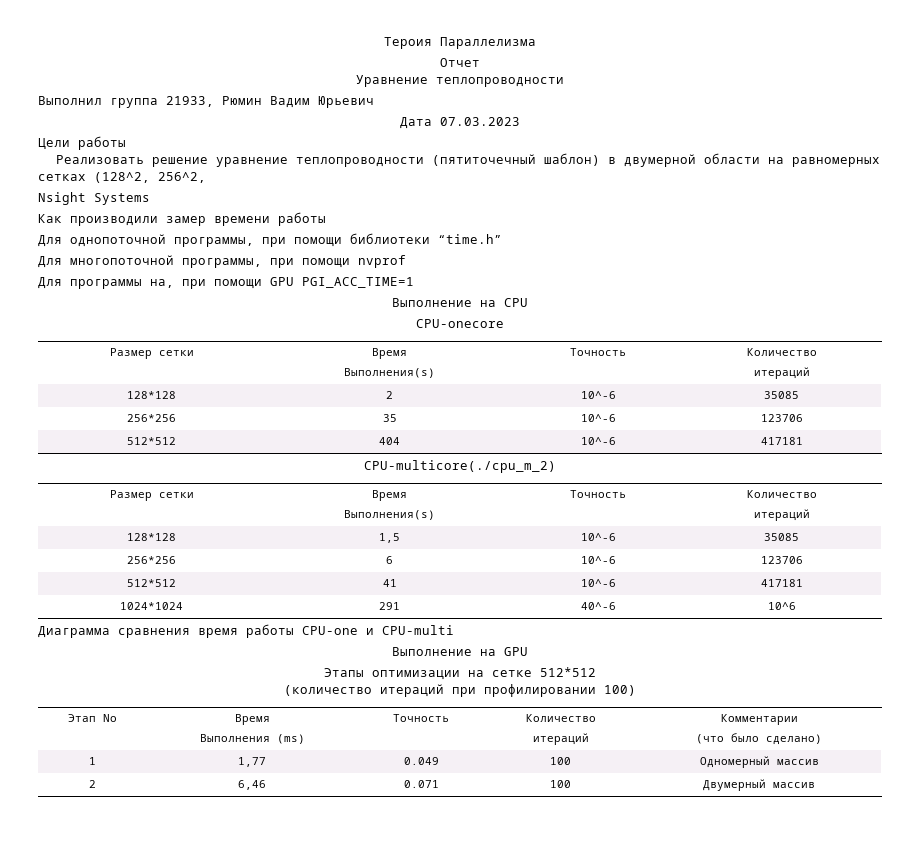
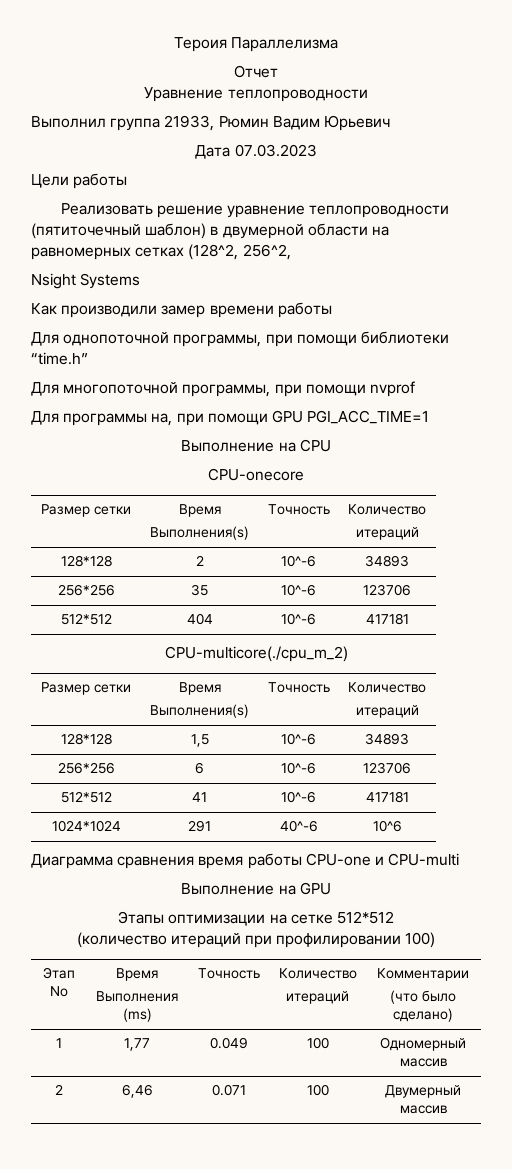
- 128*128 | 2 | 10^-6 | 35085
+ 128*128 | 2 | 10^-6 | 34893
- 128*128 | 1,5 | 10^-6 | 35085
+ 128*128 | 1,5 | 10^-6 | 34893

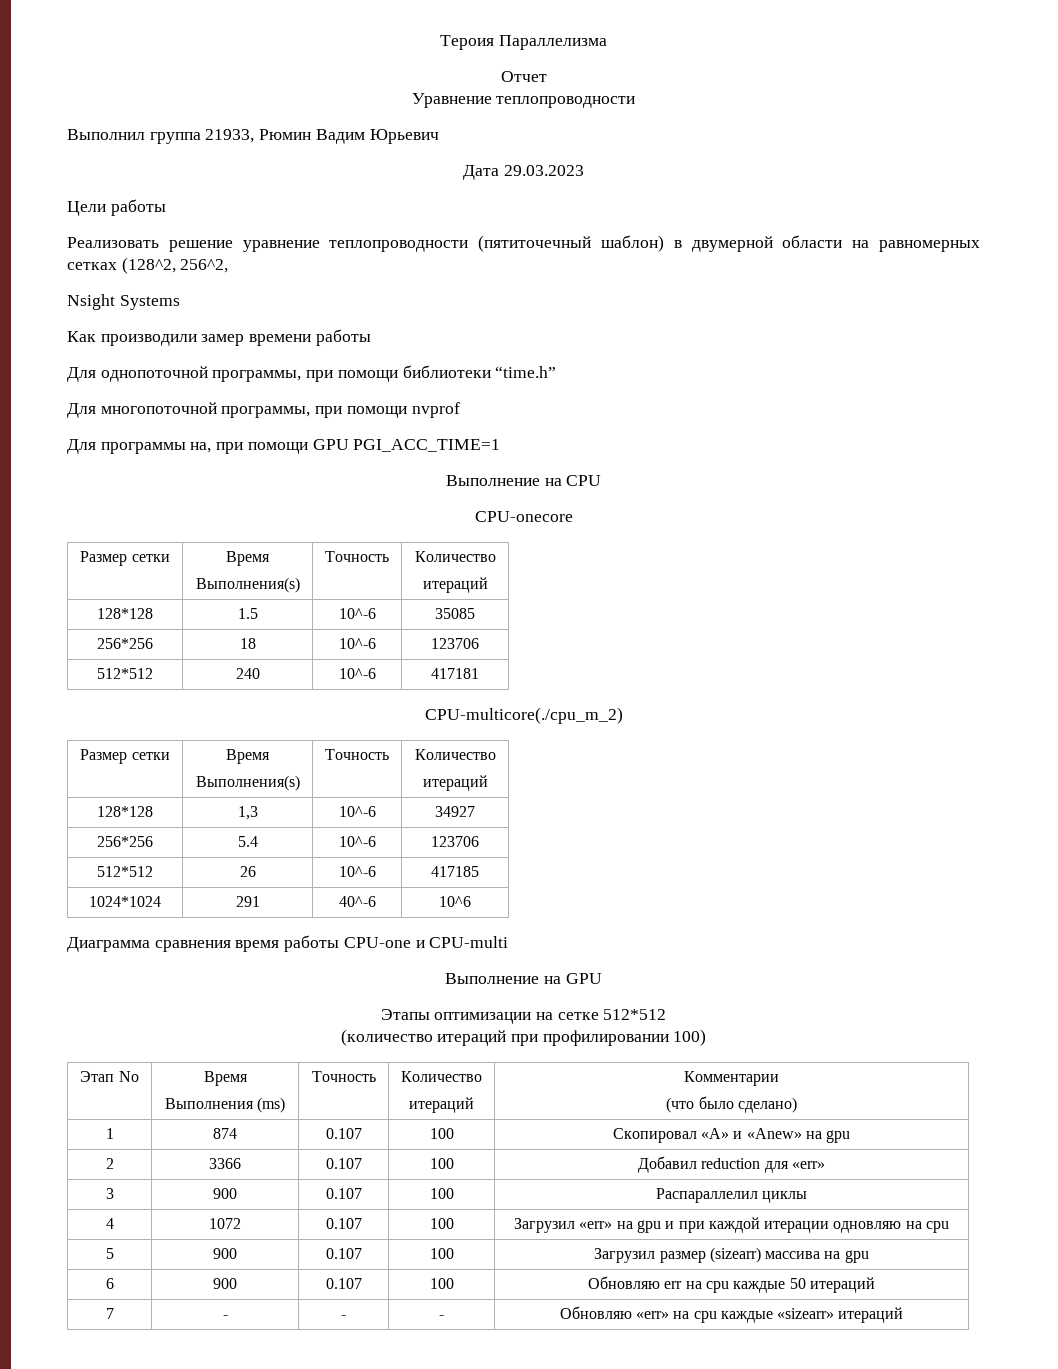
- Дата 07.03.2023
+ Дата 29.03.2023
- 128*128 | 2 | 10^-6 | 34893
- 256*256 | 35 | 10^-6 | 123706
- 512*512 | 404 | 10^-6 | 417181
+ 128*128 | 1.5 | 10^-6 | 35085
+ 256*256 | 18 | 10^-6 | 123706
+ 512*512 | 240 | 10^-6 | 417181
- 128*128 | 1,5 | 10^-6 | 34893
- 256*256 | 6 | 10^-6 | 123706
- 512*512 | 41 | 10^-6 | 417181
+ 128*128 | 1,3 | 10^-6 | 34927
+ 256*256 | 5.4 | 10^-6 | 123706
+ 512*512 | 26 | 10^-6 | 417185
- 1 | 1,77 | 0.049 | 100 | Одномерный массив
- 2 | 6,46 | 0.071 | 100 | Двумерный массив
+ 1 | 874 | 0.107 | 100 | Скопировал «A» и «Anew» на gpu
+ 2 | 3366 | 0.107 | 100 | Добавил reduction для «err»
+ 3 | 900 | 0.107 | 100 | Распараллелил циклы
+ 4 | 1072 | 0.107 | 100 | Загрузил «err» на gpu и при каждой итерации одновляю на cpu
+ 5 | 900 | 0.107 | 100 | Загрузил размер (sizearr) массива на gpu
+ 6 | 900 | 0.107 | 100 | Обновляю err на cpu каждые 50 итераций
+ 7 | - | - | - | Обновляю «err» на cpu каждые «sizearr» итераций

